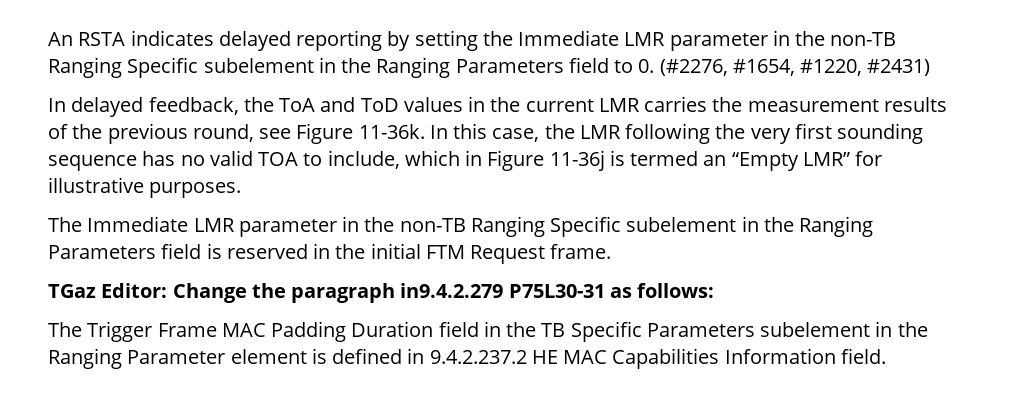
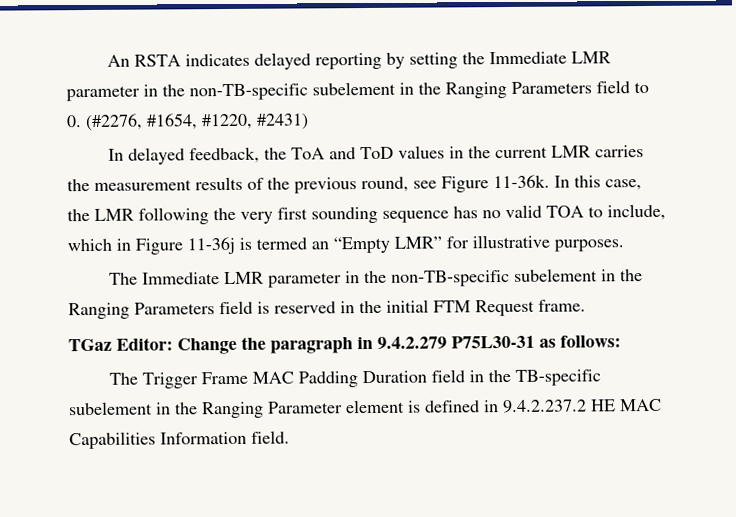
- An RSTA indicates delayed reporting by setting the Immediate LMR parameter in the non-TB Ranging Specific subelement in the Ranging Parameters field to 0. (#2276, #1654, #1220, #2431)
+ An RSTA indicates delayed reporting by setting the Immediate LMR parameter in the non-TB-specific subelement in the Ranging Parameters field to 0. (#2276, #1654, #1220, #2431)
- The Immediate LMR parameter in the non-TB Ranging Specific subelement in the Ranging Parameters field is reserved in the initial FTM Request frame.
+ The Immediate LMR parameter in the non-TB-specific subelement in the Ranging Parameters field is reserved in the initial FTM Request frame.
- TGaz Editor: Change the paragraph in9.4.2.279 P75L30-31 as follows:
+ TGaz Editor: Change the paragraph in 9.4.2.279 P75L30-31 as follows:
- The Trigger Frame MAC Padding Duration field in the TB Specific Parameters subelement in the Ranging Parameter element is defined in 9.4.2.237.2 HE MAC Capabilities Information field.
+ The Trigger Frame MAC Padding Duration field in the TB-specific subelement in the Ranging Parameter element is defined in 9.4.2.237.2 HE MAC Capabilities Information field.

